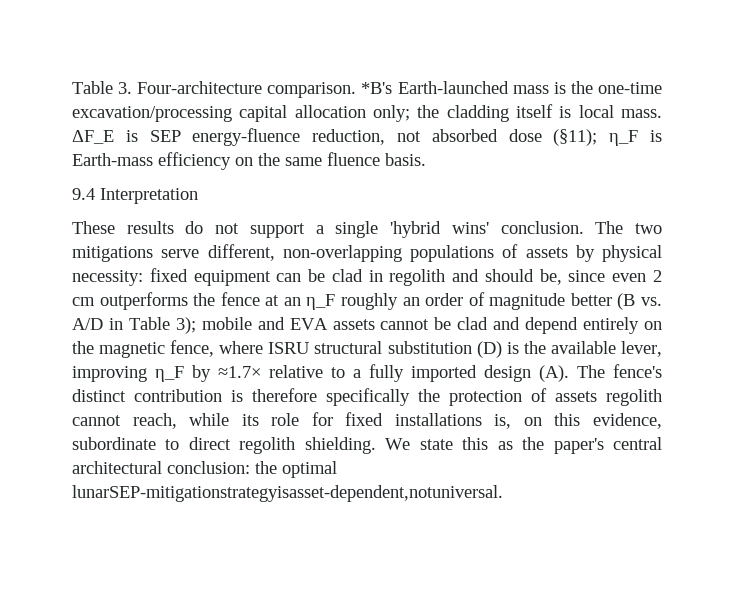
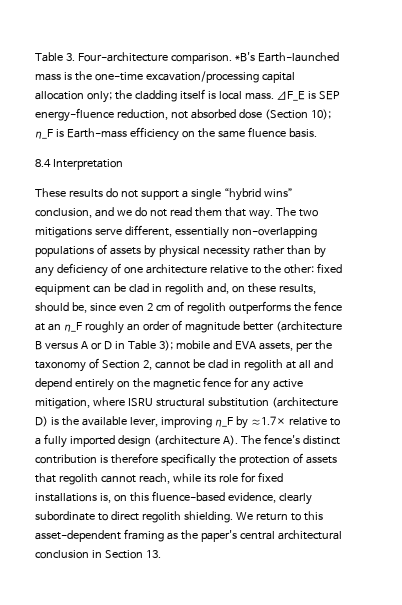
- ΔF_E is SEP energy-fluence reduction, not absorbed dose (§11); η_F is Earth-mass efficiency on the same fluence basis.
+ ΔF_E is SEP energy-fluence reduction, not absorbed dose (Section 10); η_F is Earth-mass efficiency on the same fluence basis.
- 9.4 Interpretation
+ 8.4 Interpretation
- These results do not support a single 'hybrid wins' conclusion.
+ These results do not support a single “hybrid wins” conclusion, and we do not read them that way.
- The two mitigations serve different, non-overlapping populations of assets by physical necessity:
+ The two mitigations serve different, essentially non-overlapping populations of assets by physical necessity rather than by any deficiency of one architecture relative to the other:
- fixed equipment can be clad in regolith and should be, since even 2 cm outperforms the fence at an η_F roughly an order of magnitude better (B vs. A/D in Table 3);
+ fixed equipment can be clad in regolith and, on these results, should be, since even 2 cm of regolith outperforms the fence at an η_F roughly an order of magnitude better (architecture B versus A or D in Table 3);
- mobile and EVA assets cannot be clad and depend entirely on the magnetic fence, where ISRU structural substitution (D) is the available lever, improving η_F by ≈1.7× relative to a fully imported design (A). The fence's distinct contribution is therefore specifically the protection of assets regolith cannot reach, while its role for fixed installations is, on this evidence, subordinate to direct regolith shielding.
+ mobile and EVA assets, per the taxonomy of Section 2, cannot be clad in regolith at all and depend entirely on the magnetic fence for any active mitigation, where ISRU structural substitution (architecture D) is the available lever, improving η_F by ≈1.7× relative to a fully imported design (architecture A). The fence's distinct contribution is therefore specifically the protection of assets that regolith cannot reach, while its role for fixed installations is, on this fluence-based evidence, clearly subordinate to direct regolith shielding.
- We state this as the paper's central architectural conclusion: the optimal lunarSEP-mitigationstrategyisasset-dependent,notuniversal.
+ We return to this asset-dependent framing as the paper's central architectural conclusion in Section 13.

